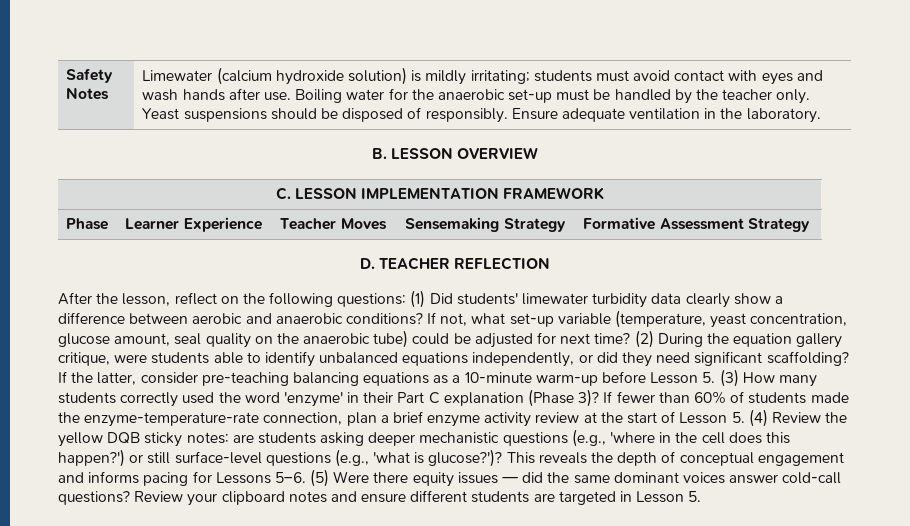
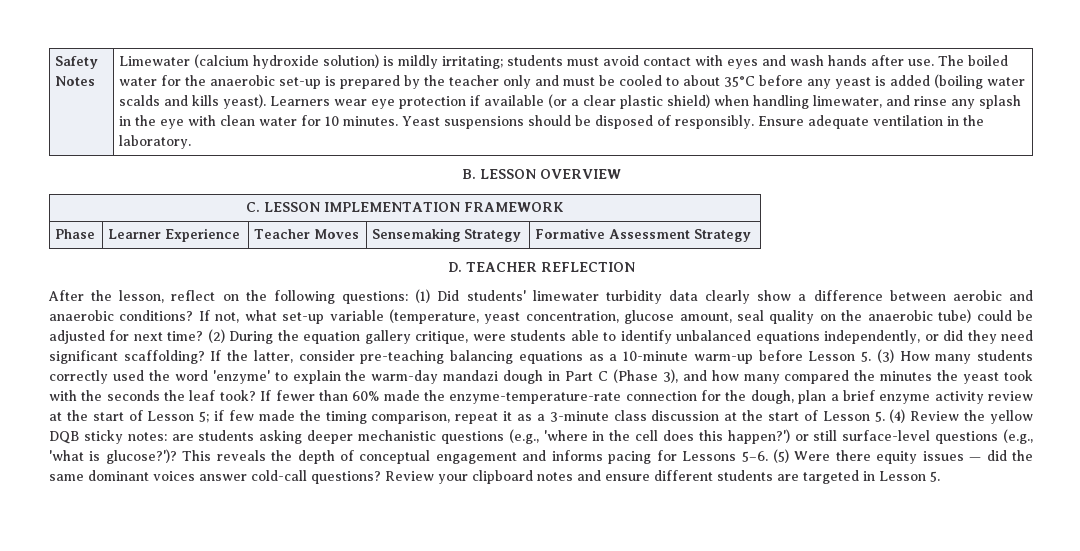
- Boiling water for the anaerobic set-up must be handled by the teacher only.
+ The boiled water for the anaerobic set-up is prepared by the teacher only and must be cooled to about 35°C before any yeast is added (boiling water scalds and kills yeast). Learners wear eye protection if available (or a clear plastic shield) when handling limewater, and rinse any splash in the eye with clean water for 10 minutes.
- If the latter, consider pre-teaching balancing equations as a 10-minute warm-up before Lesson 5. (3) How many students correctly used the word 'enzyme' in their Part C explanation (Phase 3)?
+ If the latter, consider pre-teaching balancing equations as a 10-minute warm-up before Lesson 5. (3) How many students correctly used the word 'enzyme' to explain the warm-day mandazi dough in Part C (Phase 3), and how many compared the minutes the yeast took with the seconds the leaf took?
- If fewer than 60% of students made the enzyme-temperature-rate connection, plan a brief enzyme activity review at the start of Lesson 5. (4) Review the yellow DQB sticky notes: are students asking deeper mechanistic questions (e.g., 'where in the cell does this happen?') or still surface-level questions (e.g., 'what is glucose?')?
+ If fewer than 60% made the enzyme-temperature-rate connection for the dough, plan a brief enzyme activity review at the start of Lesson 5; if few made the timing comparison, repeat it as a 3-minute class discussion at the start of Lesson 5. (4) Review the yellow DQB sticky notes: are students asking deeper mechanistic questions (e.g., 'where in the cell does this happen?') or still surface-level questions (e.g., 'what is glucose?')?

